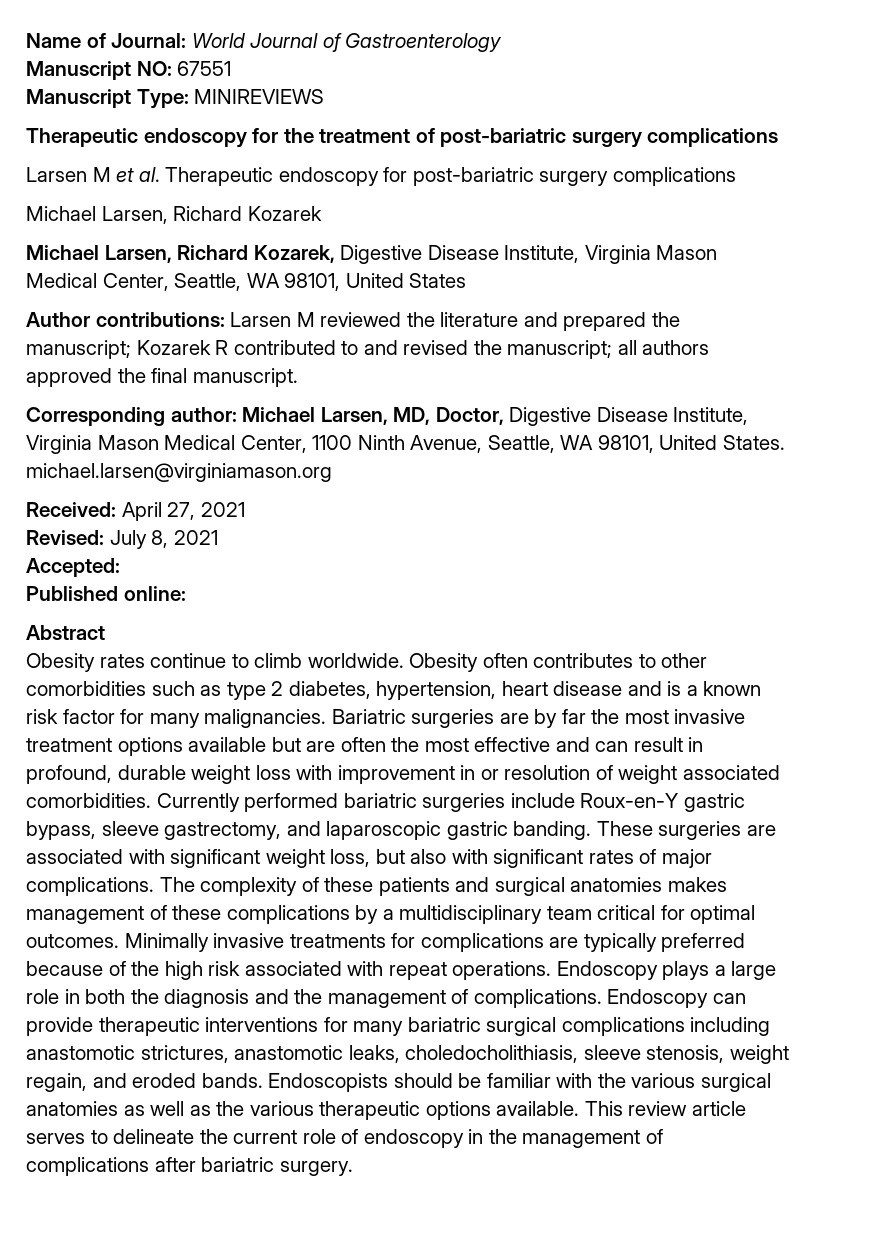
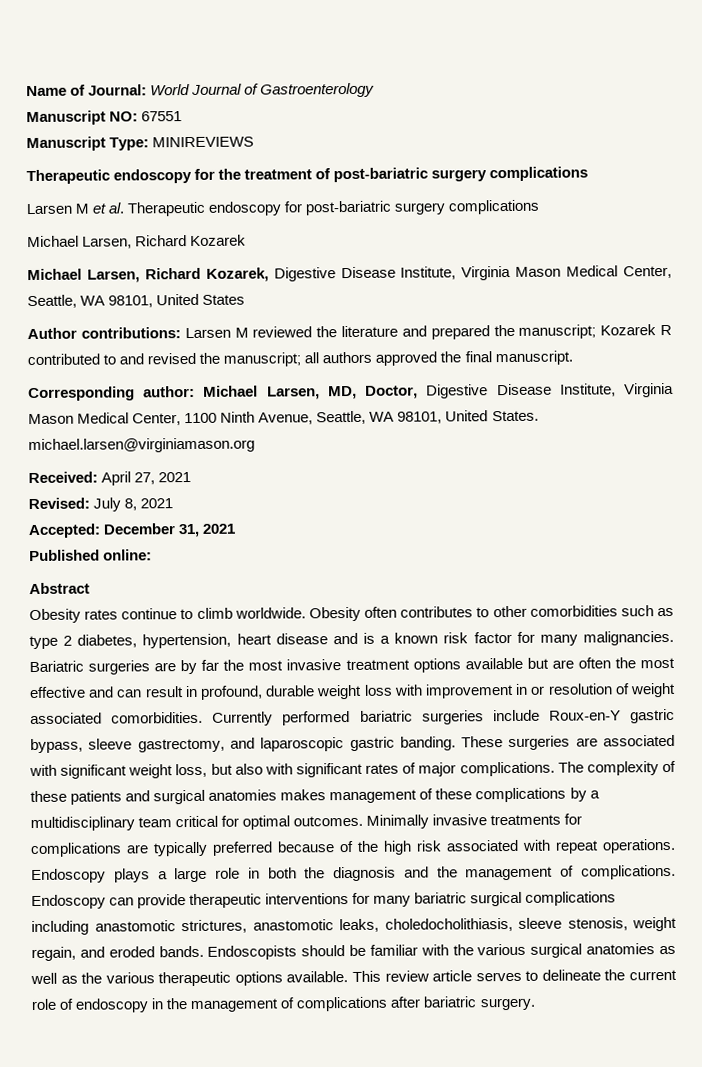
- Accepted:
+ Accepted: December 31, 2021

